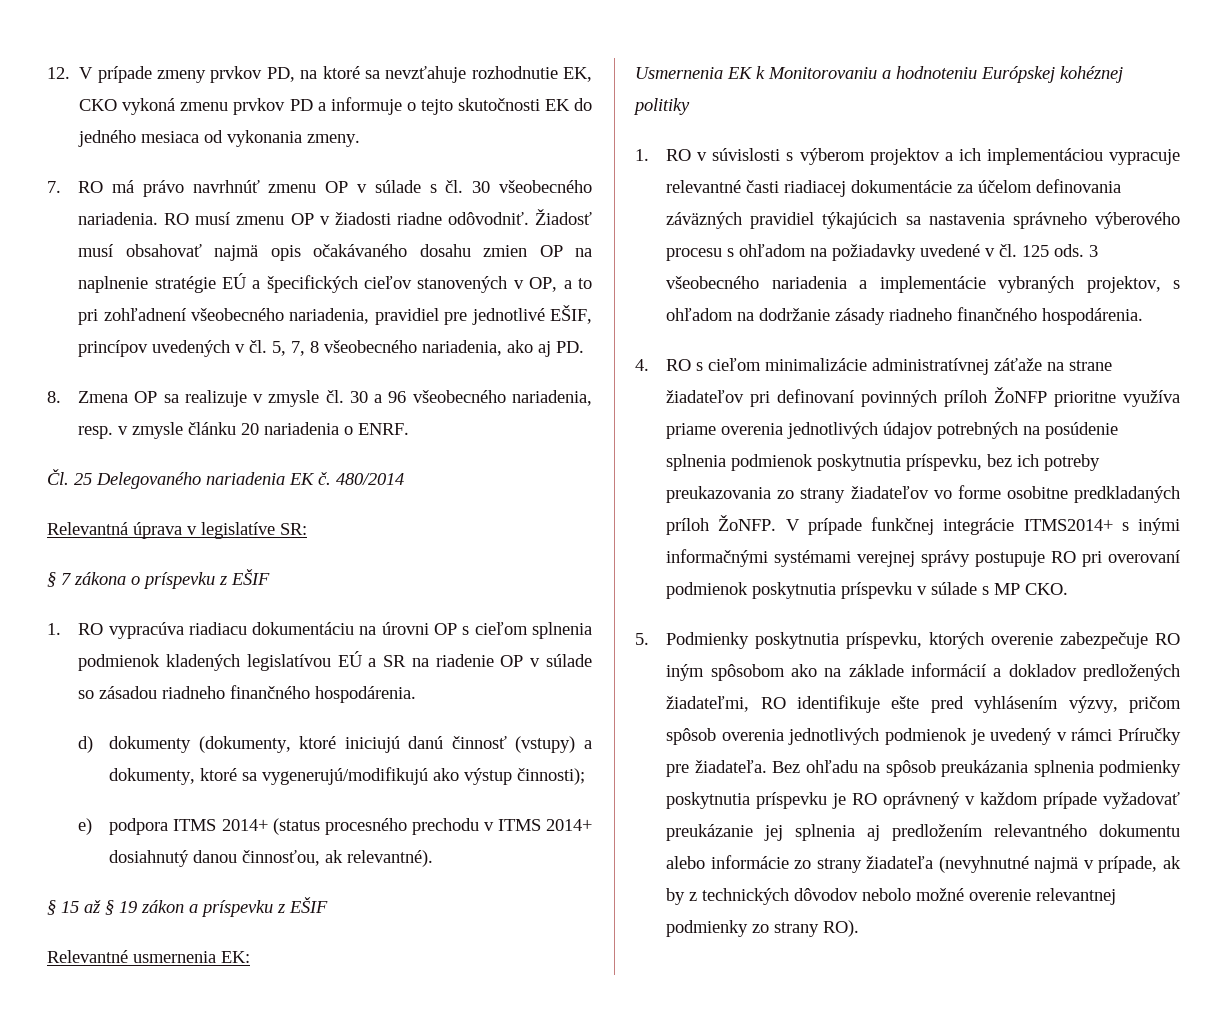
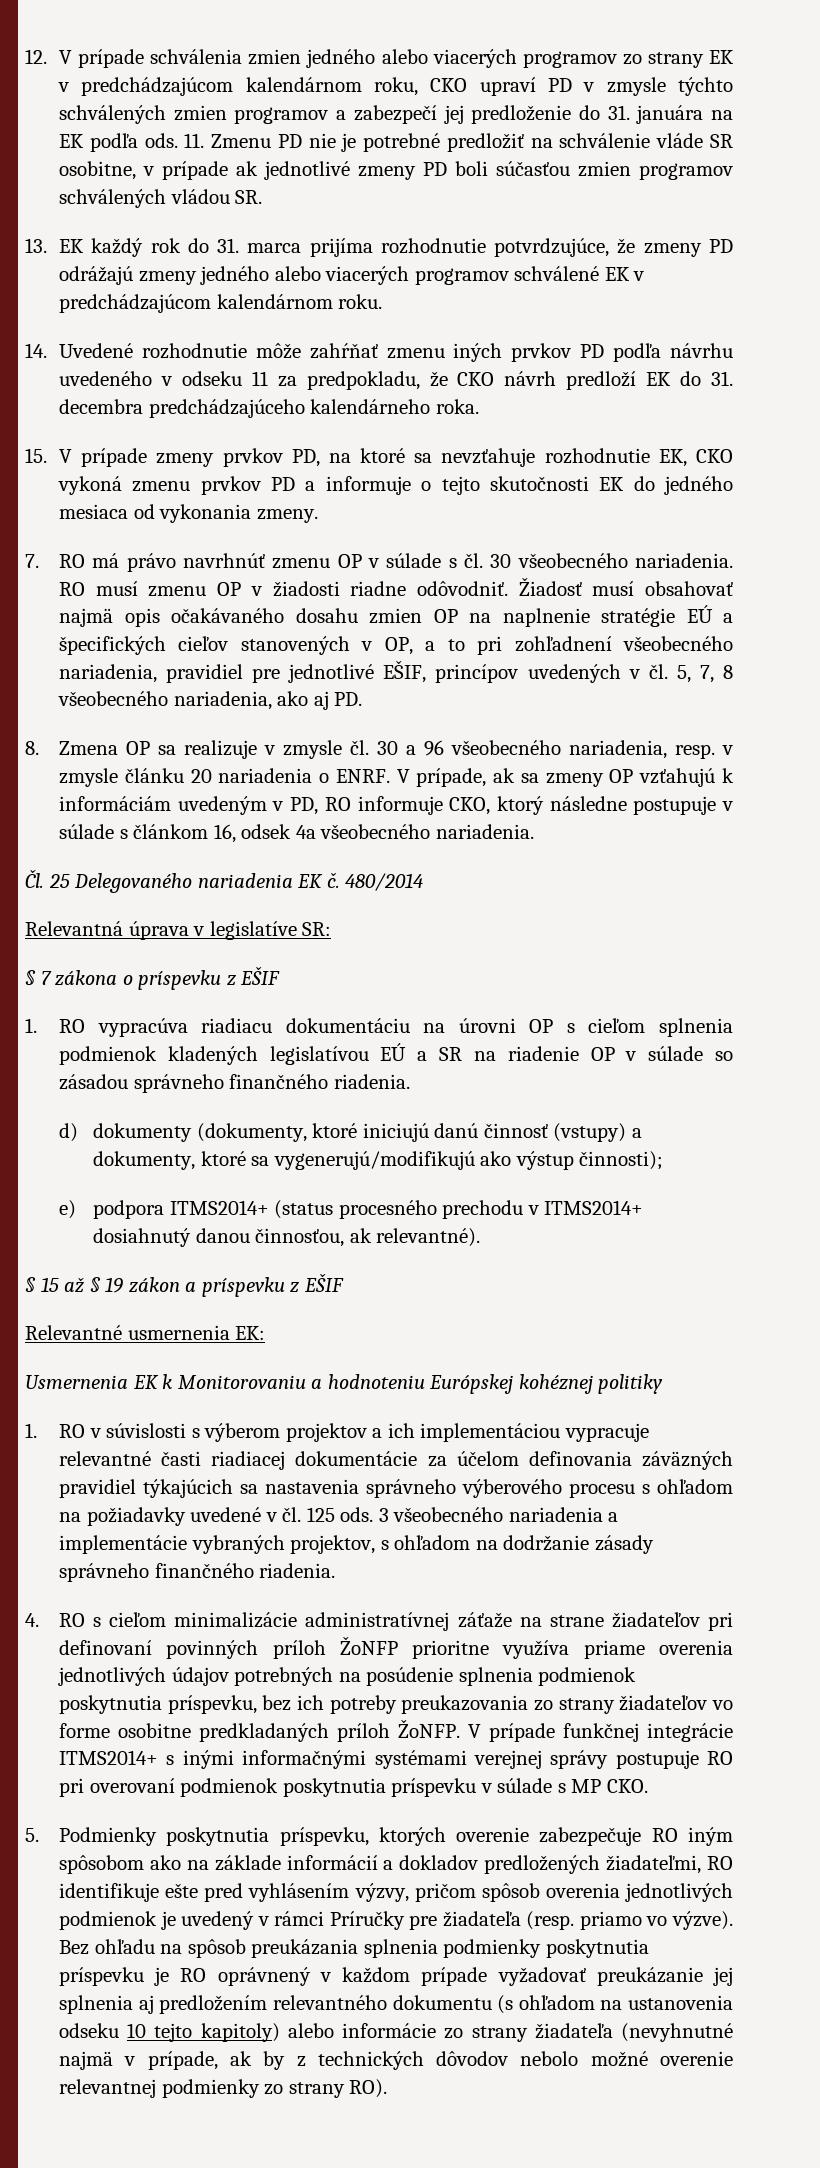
- 12. V prípade zmeny prvkov PD, na ktoré sa nevzťahuje rozhodnutie EK, CKO vykoná zmenu prvkov PD a informuje o tejto skutočnosti EK do jedného mesiaca od vykonania zmeny.
+ 12. V prípade schválenia zmien jedného alebo viacerých programov zo strany EK v predchádzajúcom kalendárnom roku, CKO upraví PD v zmysle týchto schválených zmien programov a zabezpečí jej predloženie do 31. januára na EK podľa ods. 11. Zmenu PD nie je potrebné predložiť na schválenie vláde SR osobitne, v prípade ak jednotlivé zmeny PD boli súčasťou zmien programov schválených vládou SR.
+ 13. EK každý rok do 31. marca prijíma rozhodnutie potvrdzujúce, že zmeny PD odrážajú zmeny jedného alebo viacerých programov schválené EK v predchádzajúcom kalendárnom roku.
+ 14. Uvedené rozhodnutie môže zahŕňať zmenu iných prvkov PD podľa návrhu uvedeného v odseku 11 za predpokladu, že CKO návrh predloží EK do 31. decembra predchádzajúceho kalendárneho roka.
+ 15. V prípade zmeny prvkov PD, na ktoré sa nevzťahuje rozhodnutie EK, CKO vykoná zmenu prvkov PD a informuje o tejto skutočnosti EK do jedného mesiaca od vykonania zmeny.
+ V prípade, ak sa zmeny OP vzťahujú k informáciám uvedeným v PD, RO informuje CKO, ktorý následne postupuje v súlade s článkom 16, odsek 4a všeobecného nariadenia.
- 1. RO vypracúva riadiacu dokumentáciu na úrovni OP s cieľom splnenia podmienok kladených legislatívou EÚ a SR na riadenie OP v súlade so zásadou riadneho finančného hospodárenia.
+ 1. RO vypracúva riadiacu dokumentáciu na úrovni OP s cieľom splnenia podmienok kladených legislatívou EÚ a SR na riadenie OP v súlade so zásadou správneho finančného riadenia.
- e) podpora ITMS 2014+ (status procesného prechodu v ITMS 2014+ dosiahnutý danou činnosťou, ak relevantné).
+ e) podpora ITMS2014+ (status procesného prechodu v ITMS2014+ dosiahnutý danou činnosťou, ak relevantné).
- 3 všeobecného nariadenia a implementácie vybraných projektov, s ohľadom na dodržanie zásady riadneho finančného hospodárenia.
+ 3 všeobecného nariadenia a implementácie vybraných projektov, s ohľadom na dodržanie zásady správneho finančného riadenia.
- 5. Podmienky poskytnutia príspevku, ktorých overenie zabezpečuje RO iným spôsobom ako na základe informácií a dokladov predložených žiadateľmi, RO identifikuje ešte pred vyhlásením výzvy, pričom spôsob overenia jednotlivých podmienok je uvedený v rámci Príručky pre žiadateľa.
+ 5. Podmienky poskytnutia príspevku, ktorých overenie zabezpečuje RO iným spôsobom ako na základe informácií a dokladov predložených žiadateľmi, RO identifikuje ešte pred vyhlásením výzvy, pričom spôsob overenia jednotlivých podmienok je uvedený v rámci Príručky pre žiadateľa (resp. priamo vo výzve).
- Bez ohľadu na spôsob preukázania splnenia podmienky poskytnutia príspevku je RO oprávnený v každom prípade vyžadovať preukázanie jej splnenia aj predložením relevantného dokumentu alebo informácie zo strany žiadateľa (nevyhnutné najmä v prípade, ak by z technických dôvodov nebolo možné overenie relevantnej podmienky zo strany RO).
+ Bez ohľadu na spôsob preukázania splnenia podmienky poskytnutia príspevku je RO oprávnený v každom prípade vyžadovať preukázanie jej splnenia aj predložením relevantného dokumentu (s ohľadom na ustanovenia odseku 10 tejto kapitoly) alebo informácie zo strany žiadateľa (nevyhnutné najmä v prípade, ak by z technických dôvodov nebolo možné overenie relevantnej podmienky zo strany RO).

